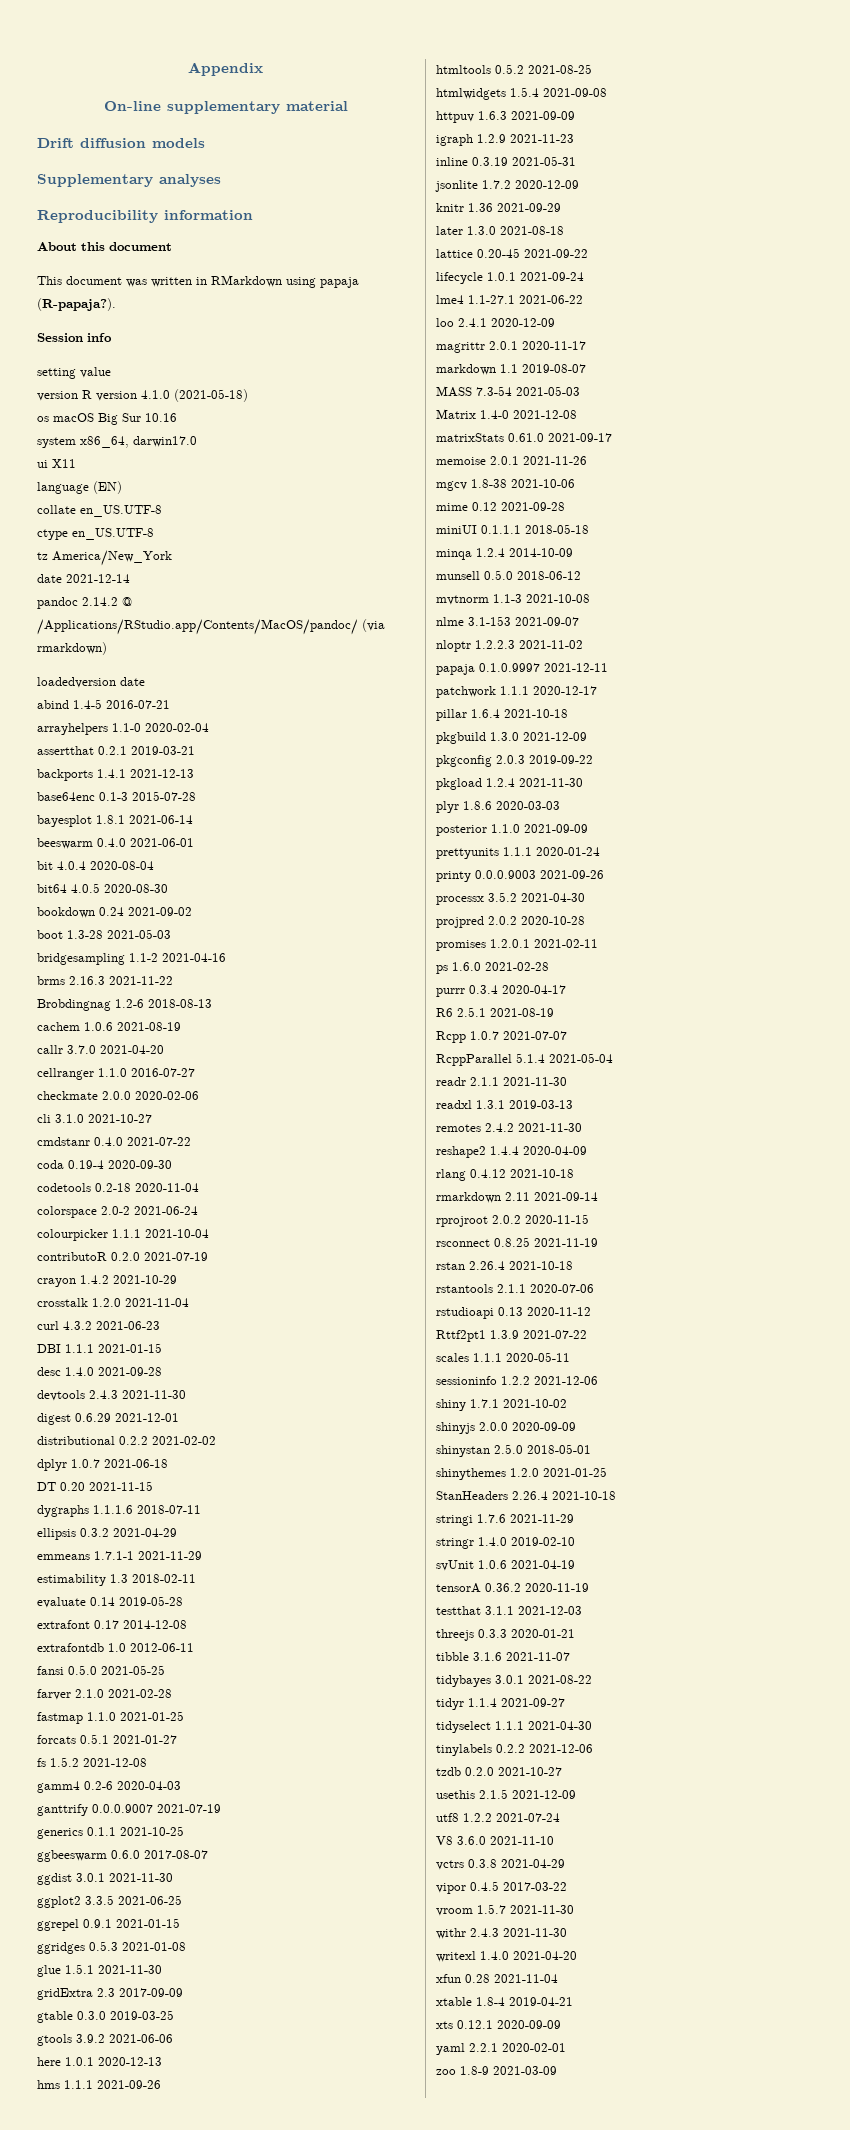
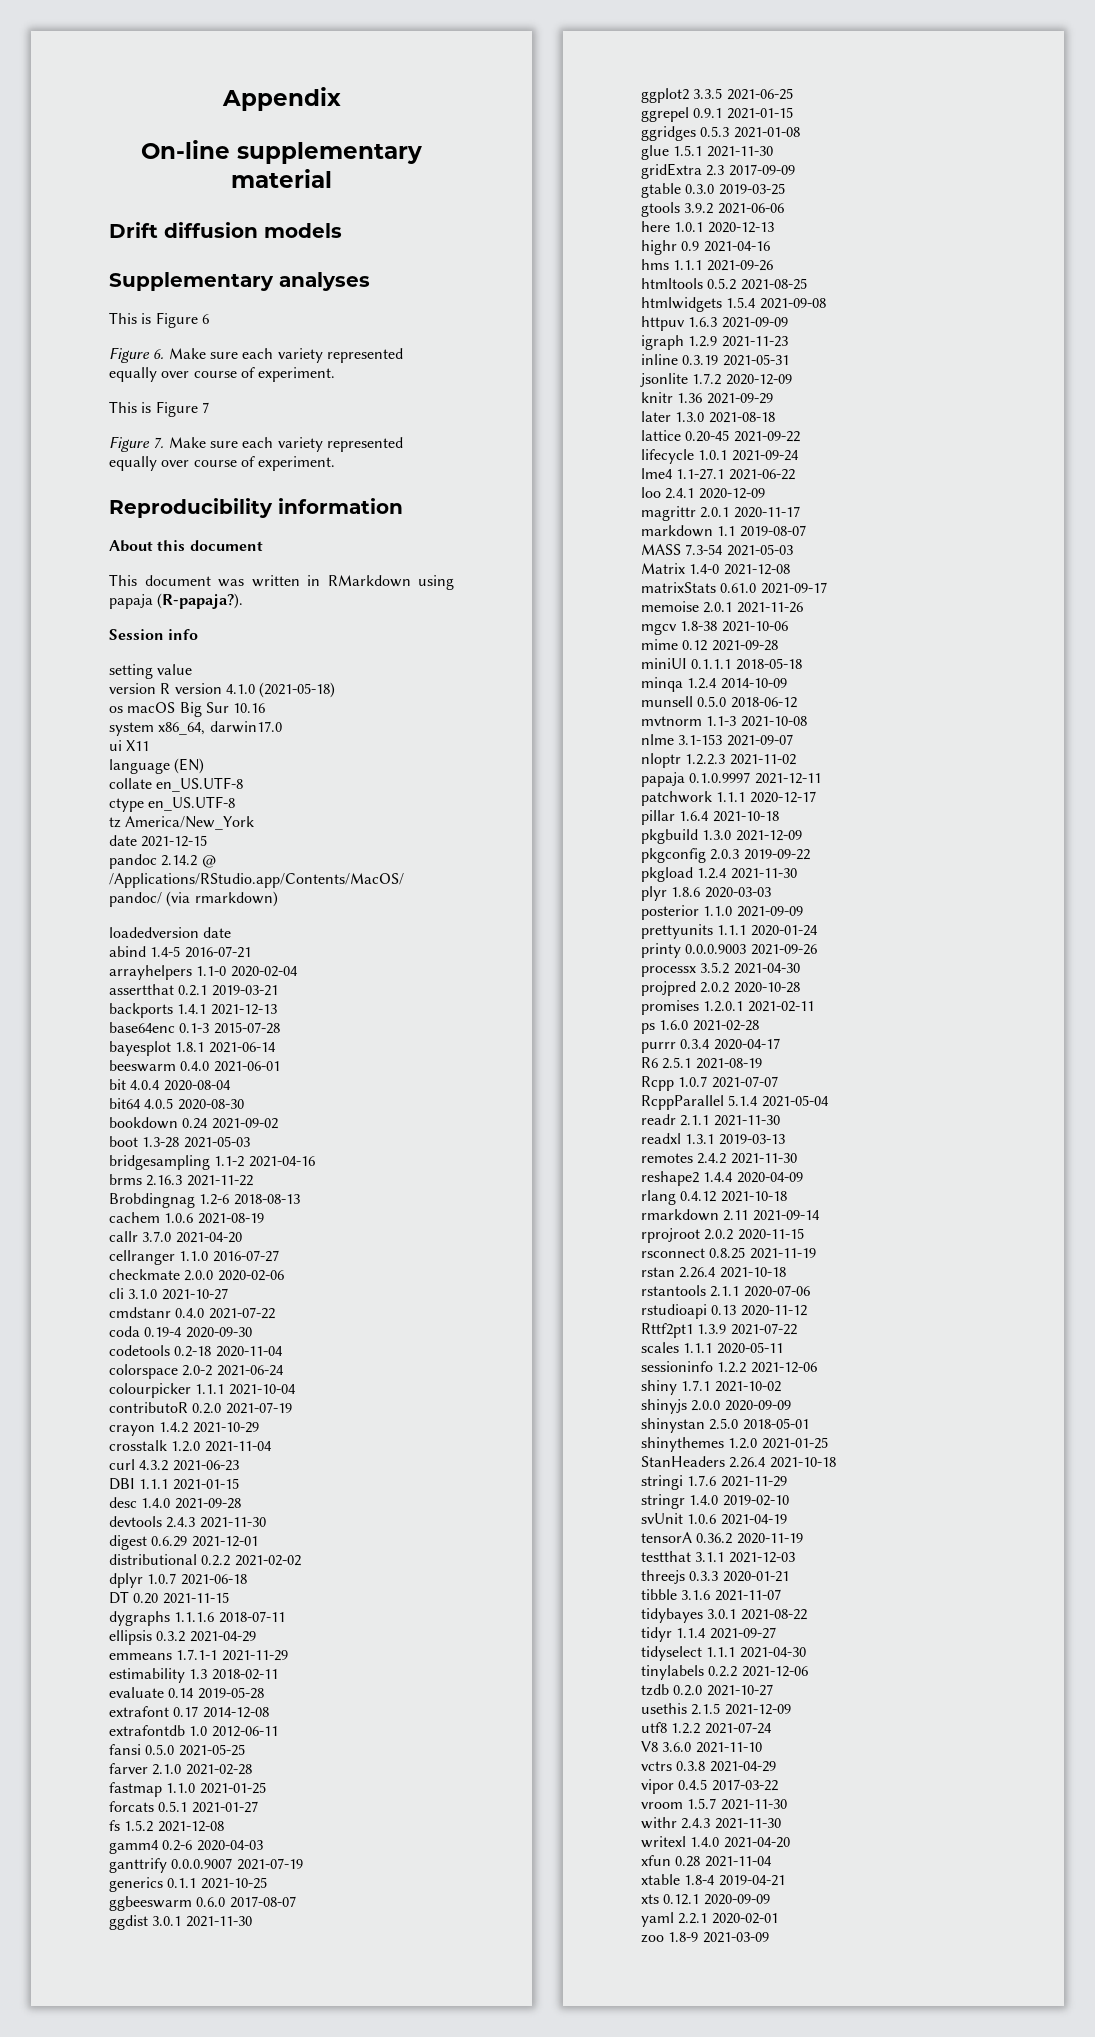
+ This is Figure 6
+ Figure 6. Make sure each variety represented equally over course of experiment.
+ This is Figure 7
+ Figure 7. Make sure each variety represented equally over course of experiment.
- date 2021-12-14
+ date 2021-12-15
+ highr 0.9 2021-04-16

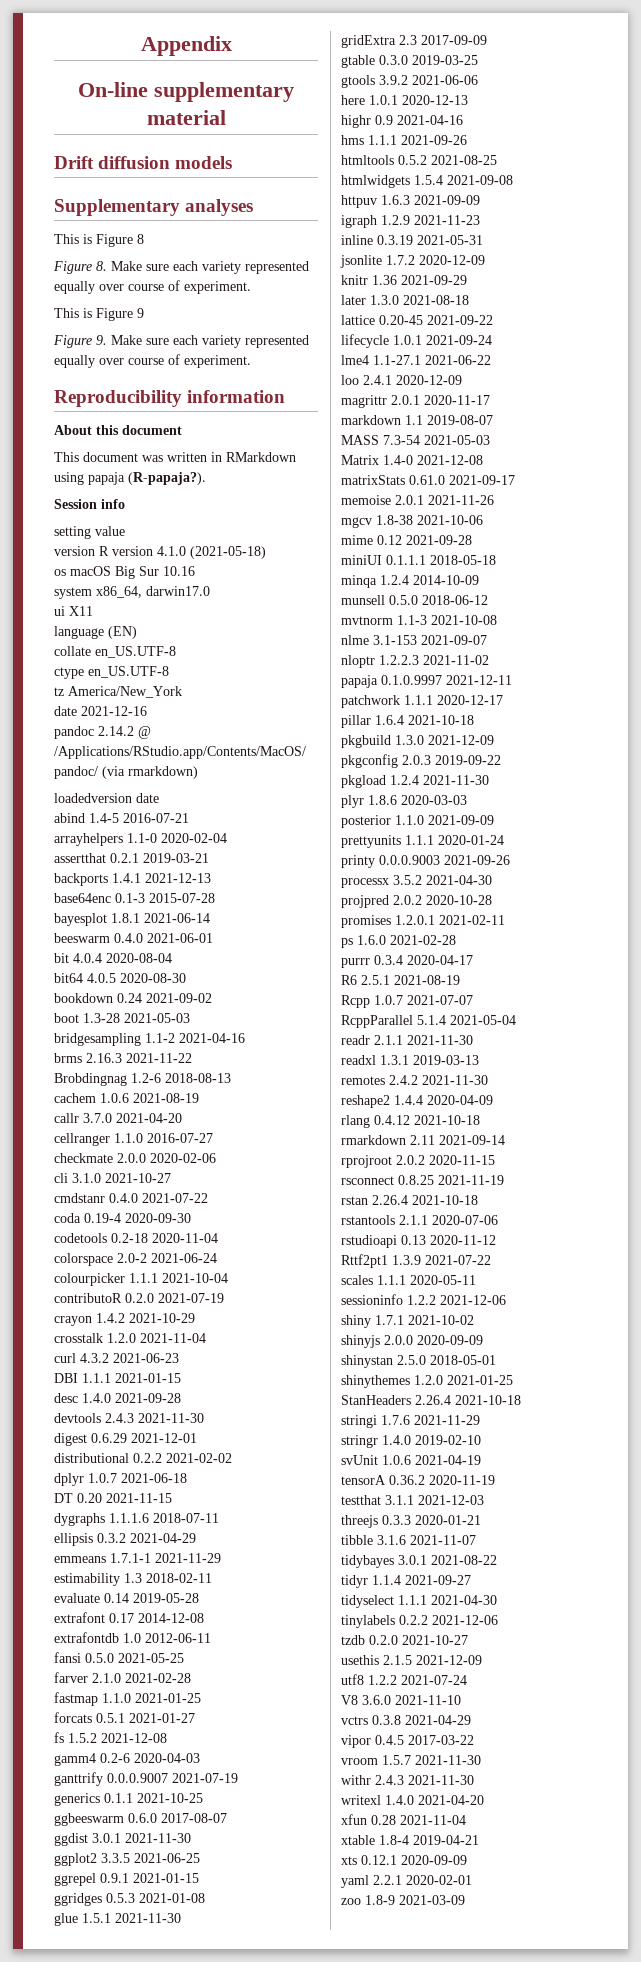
- This is Figure 6
- Figure 6. Make sure each variety represented equally over course of experiment.
+ This is Figure 8
+ Figure 8. Make sure each variety represented equally over course of experiment.
- This is Figure 7
- Figure 7. Make sure each variety represented equally over course of experiment.
+ This is Figure 9
+ Figure 9. Make sure each variety represented equally over course of experiment.
- date 2021-12-15
+ date 2021-12-16

